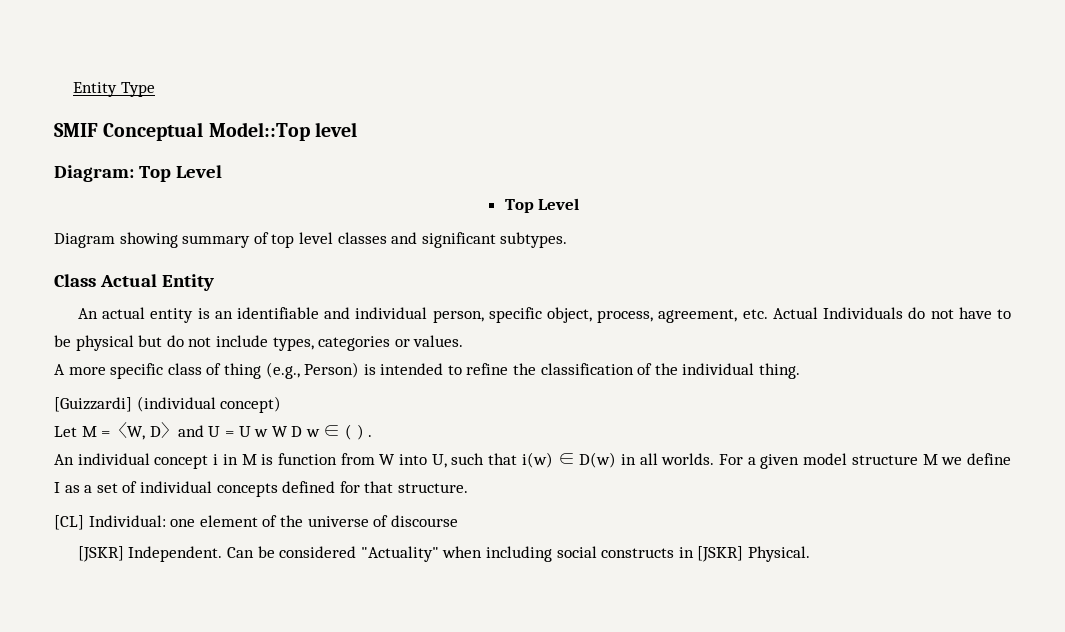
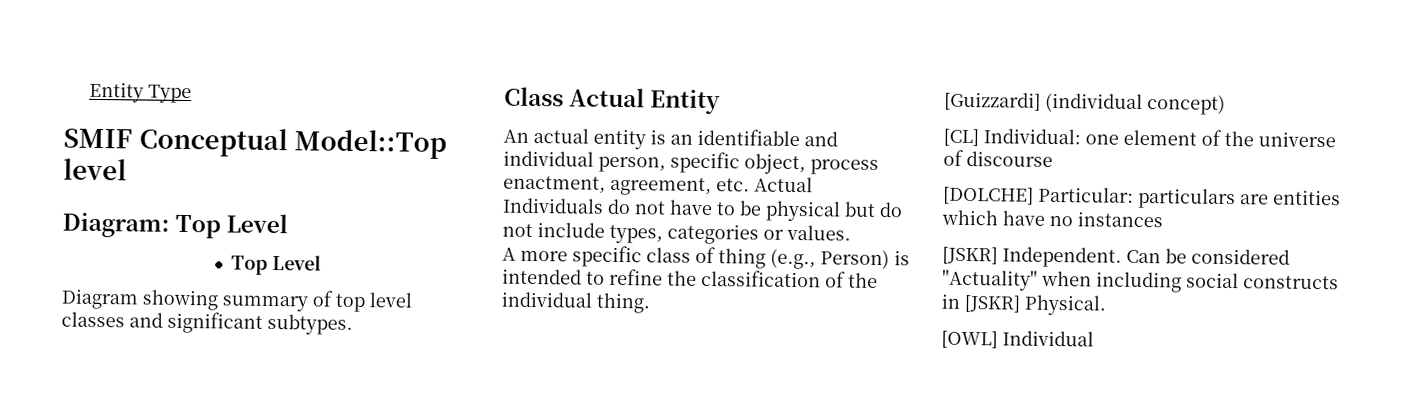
- An actual entity is an identifiable and individual person, specific object, process, agreement, etc. Actual Individuals do not have to be physical but do not include types, categories or values.
+ An actual entity is an identifiable and individual person, specific object, process enactment, agreement, etc. Actual Individuals do not have to be physical but do not include types, categories or values.
- Let M =〈W, D〉and U = U w W D w ∈ ( ) .
- An individual concept i in M is function from W into U, such that i(w) ∈ D(w) in all worlds. For a given model structure M we define I as a set of individual concepts defined for that structure.
+ [DOLCHE] Particular: particulars are entities which have no instances
+ [OWL] Individual

